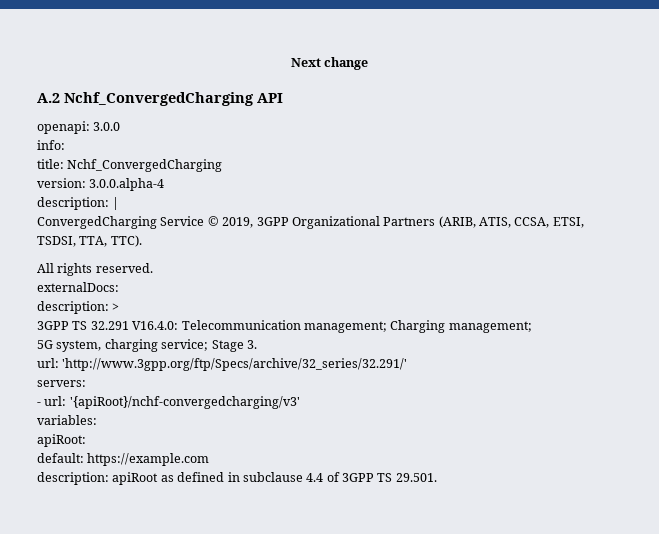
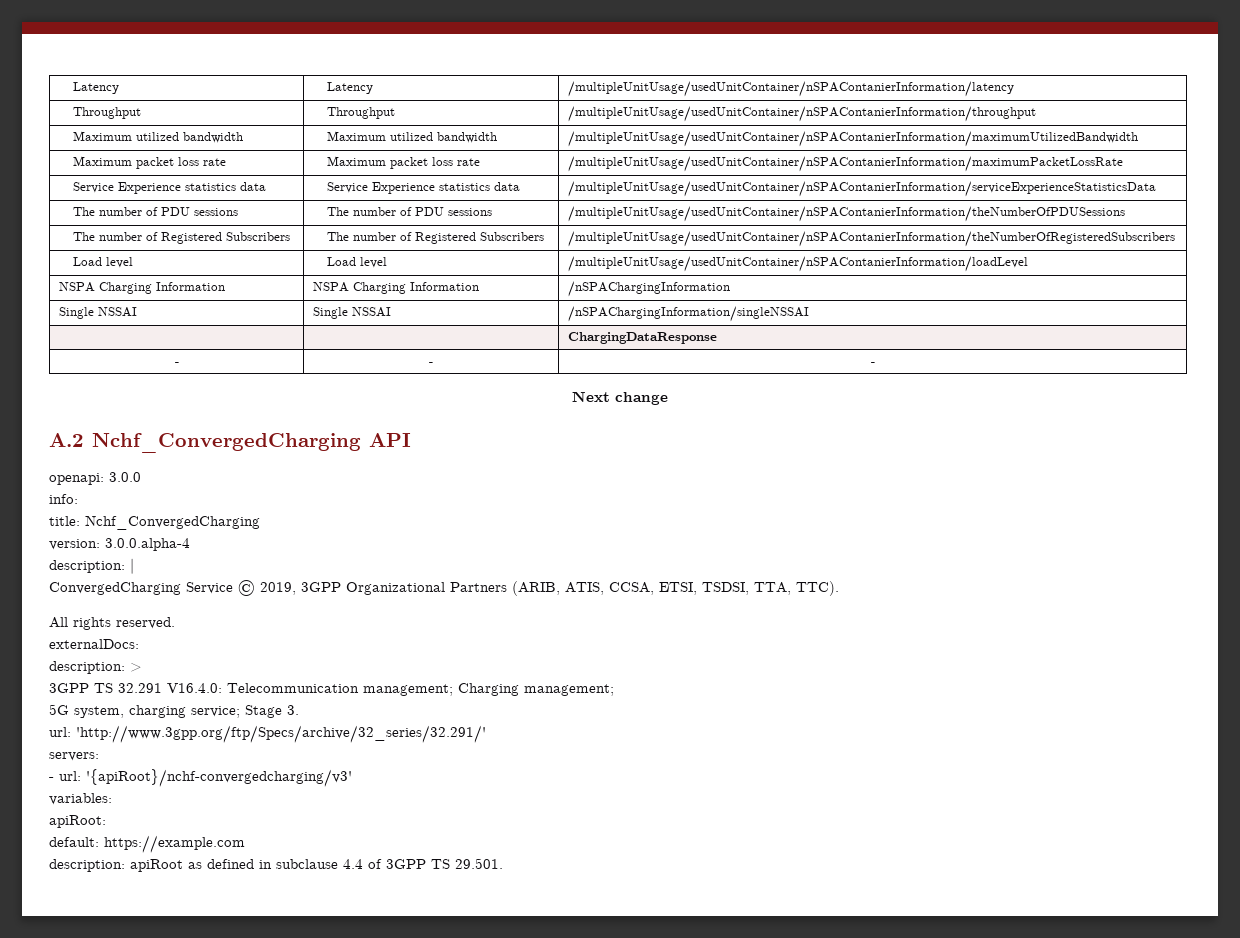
+ Latency | Latency | /multipleUnitUsage/usedUnitContainer/nSPAContanierInformation/latency
+ Throughput | Throughput | /multipleUnitUsage/usedUnitContainer/nSPAContanierInformation/throughput
+ Maximum utilized bandwidth | Maximum utilized bandwidth | /multipleUnitUsage/usedUnitContainer/nSPAContanierInformation/maximumUtilizedBandwidth
+ Maximum packet loss rate | Maximum packet loss rate | /multipleUnitUsage/usedUnitContainer/nSPAContanierInformation/maximumPacketLossRate
+ Service Experience statistics data | Service Experience statistics data | /multipleUnitUsage/usedUnitContainer/nSPAContanierInformation/serviceExperienceStatisticsData
+ The number of PDU sessions | The number of PDU sessions | /multipleUnitUsage/usedUnitContainer/nSPAContanierInformation/theNumberOfPDUSessions
+ The number of Registered Subscribers | The number of Registered Subscribers | /multipleUnitUsage/usedUnitContainer/nSPAContanierInformation/theNumberOfRegisteredSubscribers
+ Load level | Load level | /multipleUnitUsage/usedUnitContainer/nSPAContanierInformation/loadLevel
+ NSPA Charging Information | NSPA Charging Information | /nSPAChargingInformation
+ Single NSSAI | Single NSSAI | /nSPAChargingInformation/singleNSSAI
+ | | ChargingDataResponse
+ - | - | -

